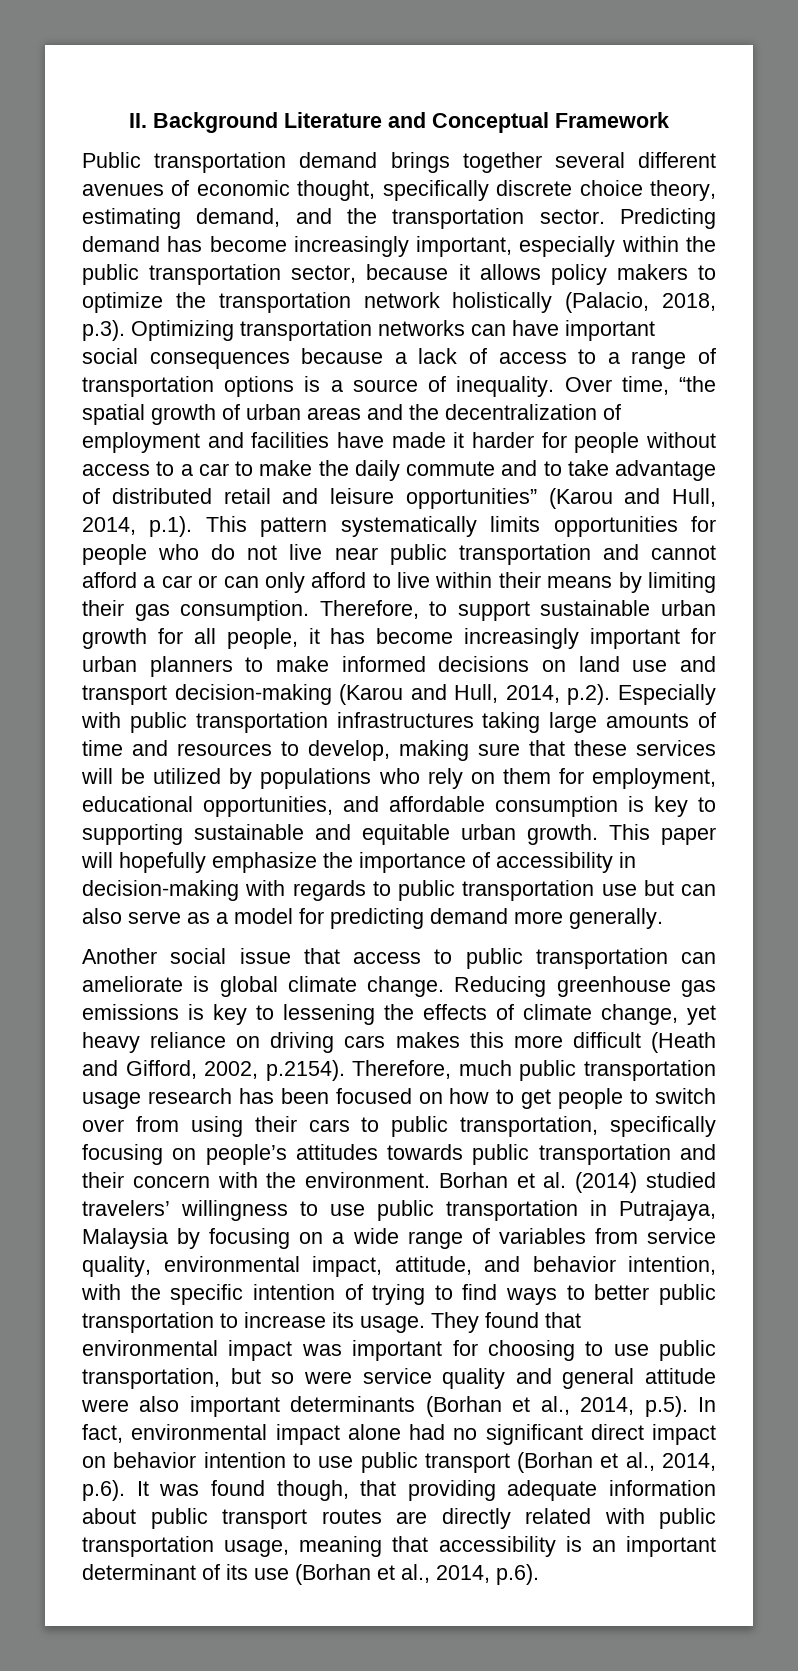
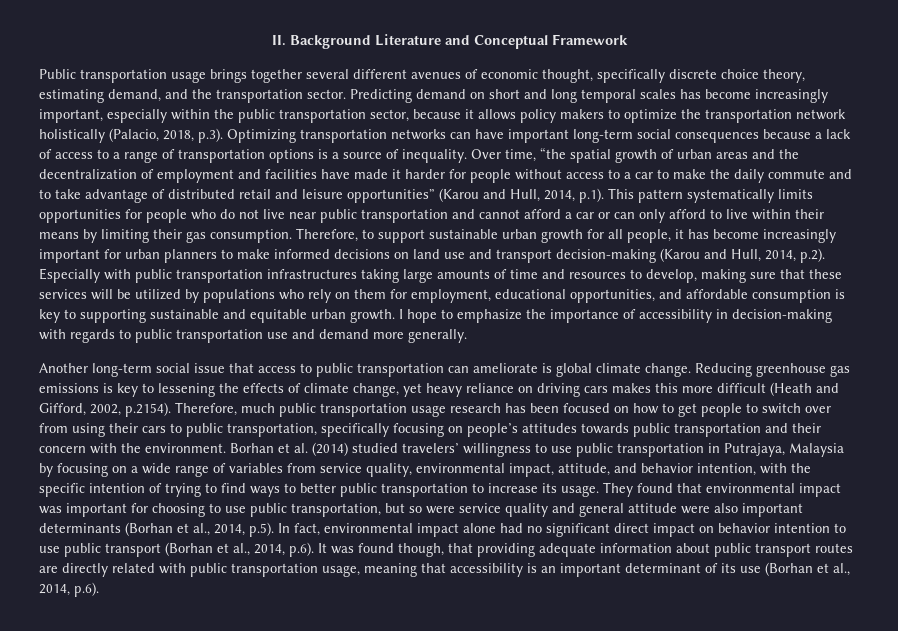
- Public transportation demand brings together several different avenues of economic thought, specifically discrete choice theory, estimating demand, and the transportation sector.
+ Public transportation usage brings together several different avenues of economic thought, specifically discrete choice theory, estimating demand, and the transportation sector.
- Predicting demand has become increasingly important, especially within the public transportation sector, because it allows policy makers to optimize the transportation network holistically (Palacio, 2018, p.3). Optimizing transportation networks can have important social consequences because a lack of access to a range of transportation options is a source of inequality.
+ Predicting demand on short and long temporal scales has become increasingly important, especially within the public transportation sector, because it allows policy makers to optimize the transportation network holistically (Palacio, 2018, p.3). Optimizing transportation networks can have important long-term social consequences because a lack of access to a range of transportation options is a source of inequality.
- This paper will hopefully emphasize the importance of accessibility in decision-making with regards to public transportation use but can also serve as a model for predicting demand more generally.
+ I hope to emphasize the importance of accessibility in decision-making with regards to public transportation use and demand more generally.
- Another social issue that access to public transportation can ameliorate is global climate change.
+ Another long-term social issue that access to public transportation can ameliorate is global climate change.

